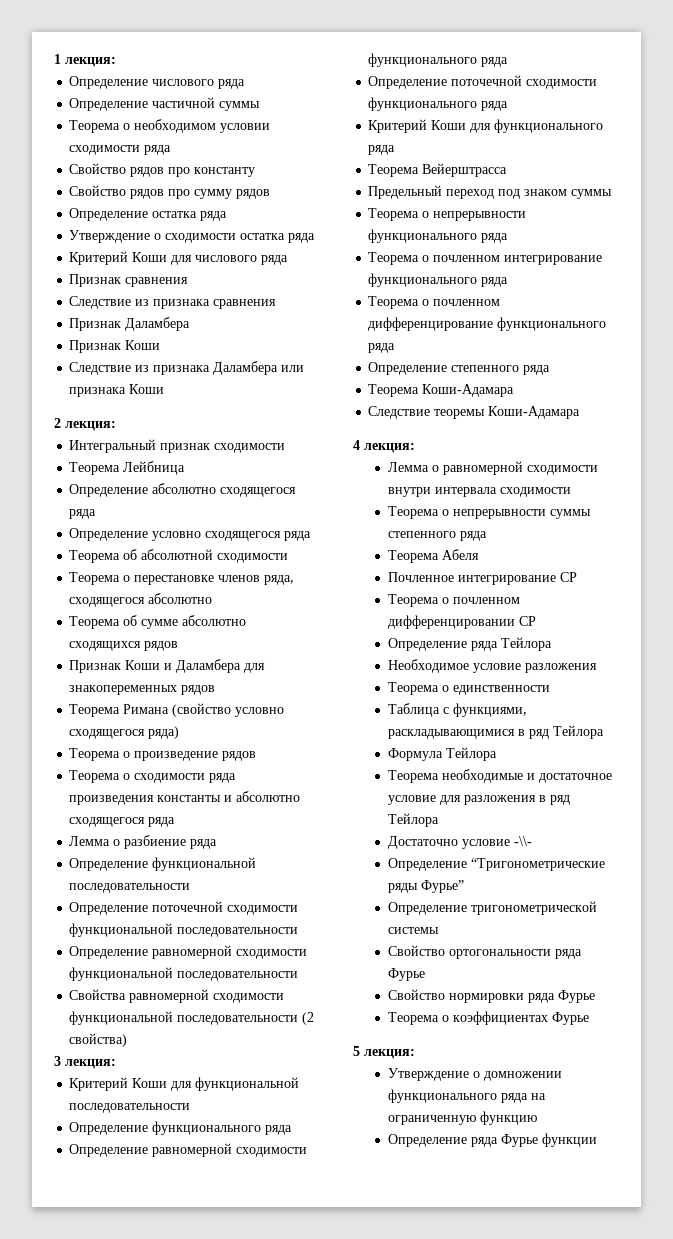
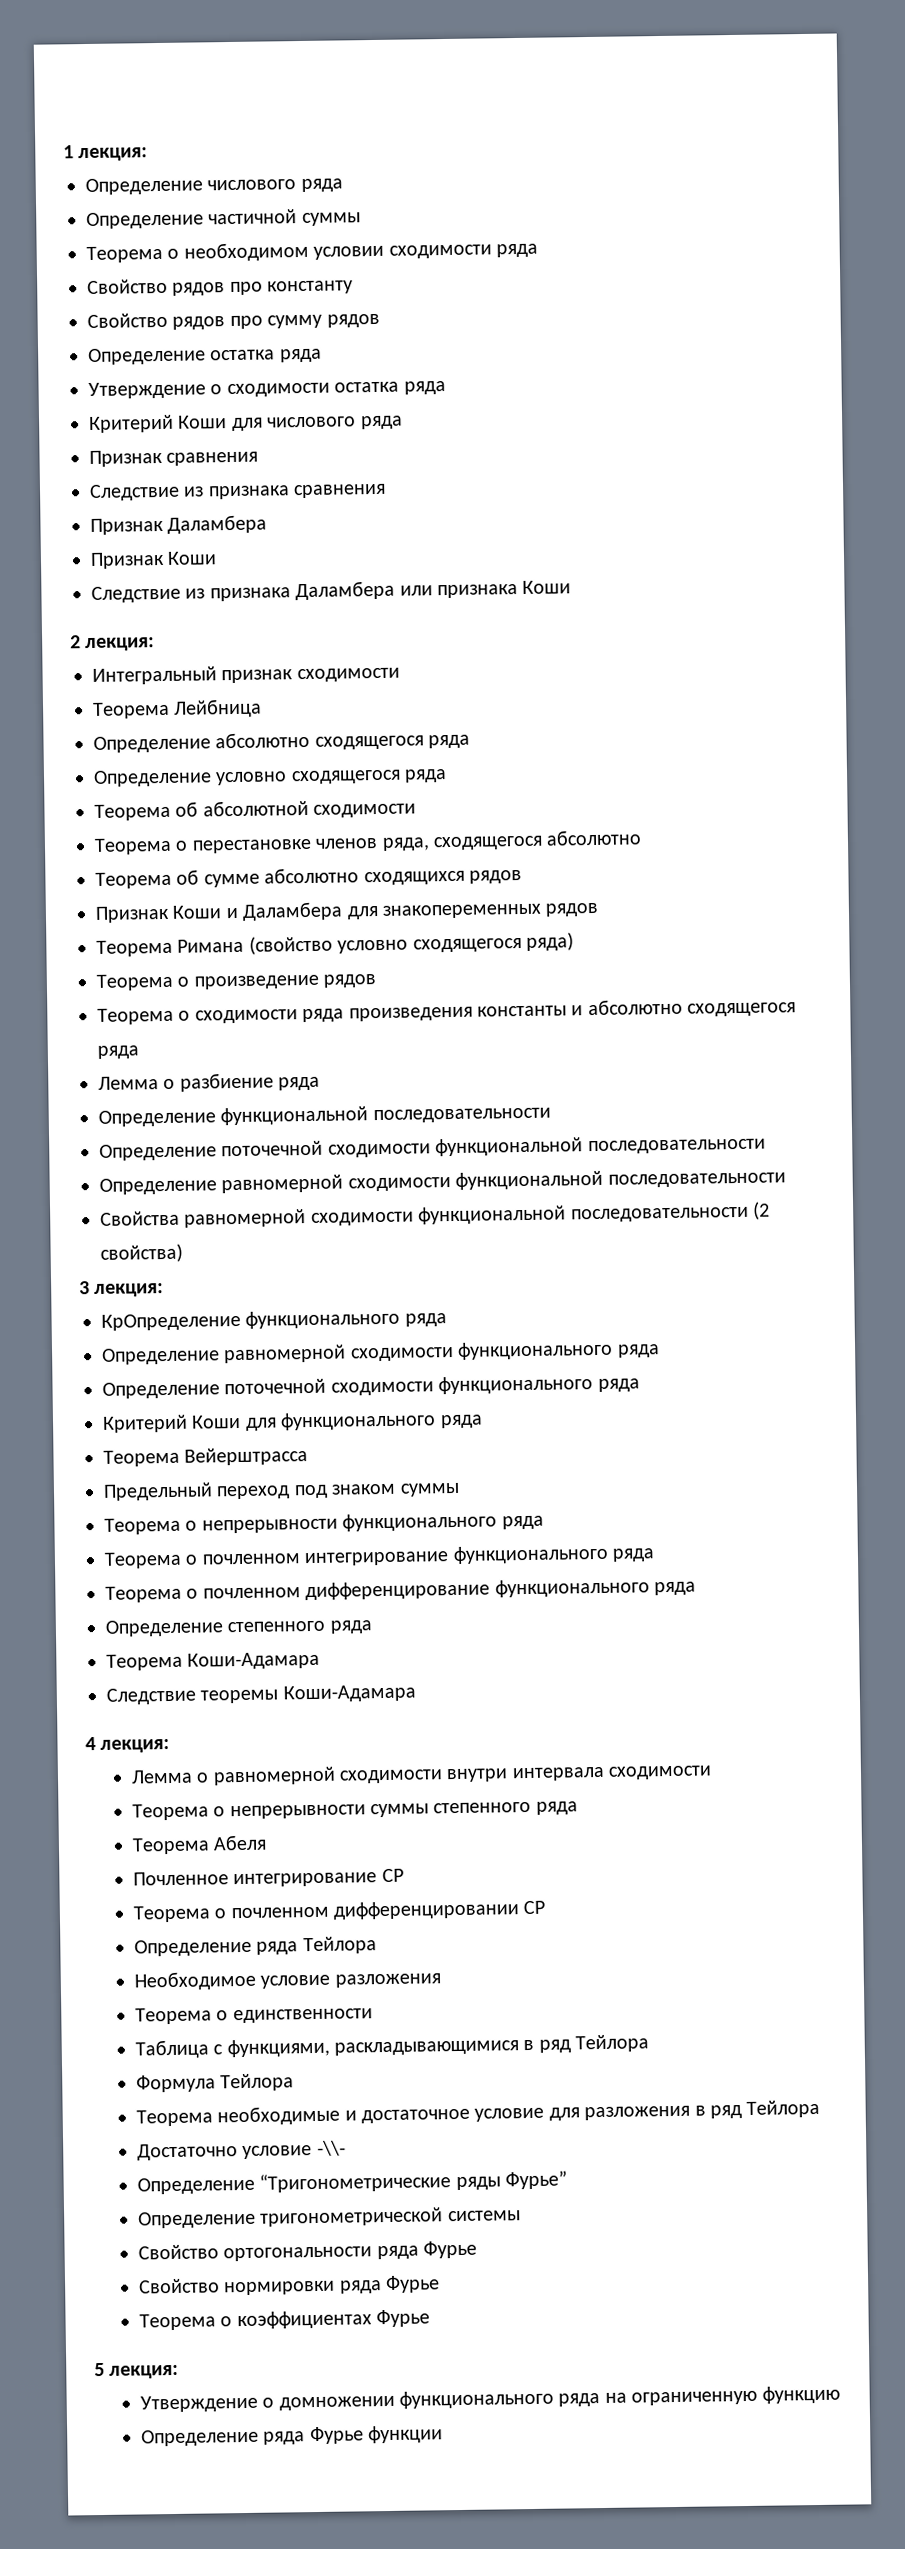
- Критерий Коши для функциональной последовательности
- Определение функционального ряда
+ КрОпределение функционального ряда

